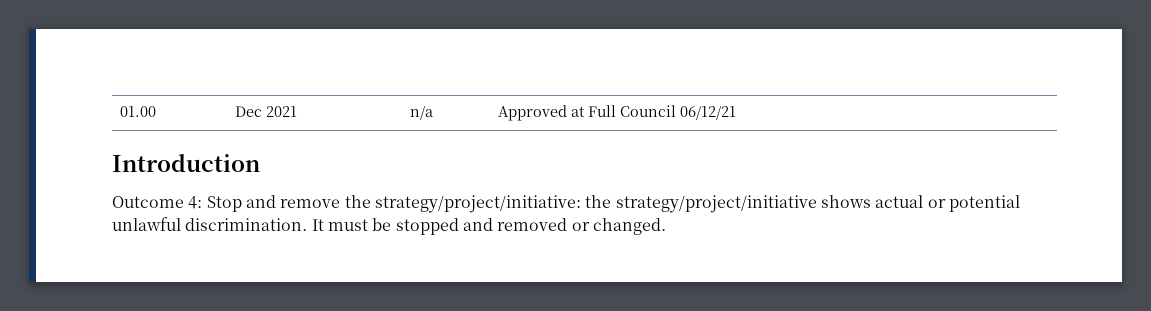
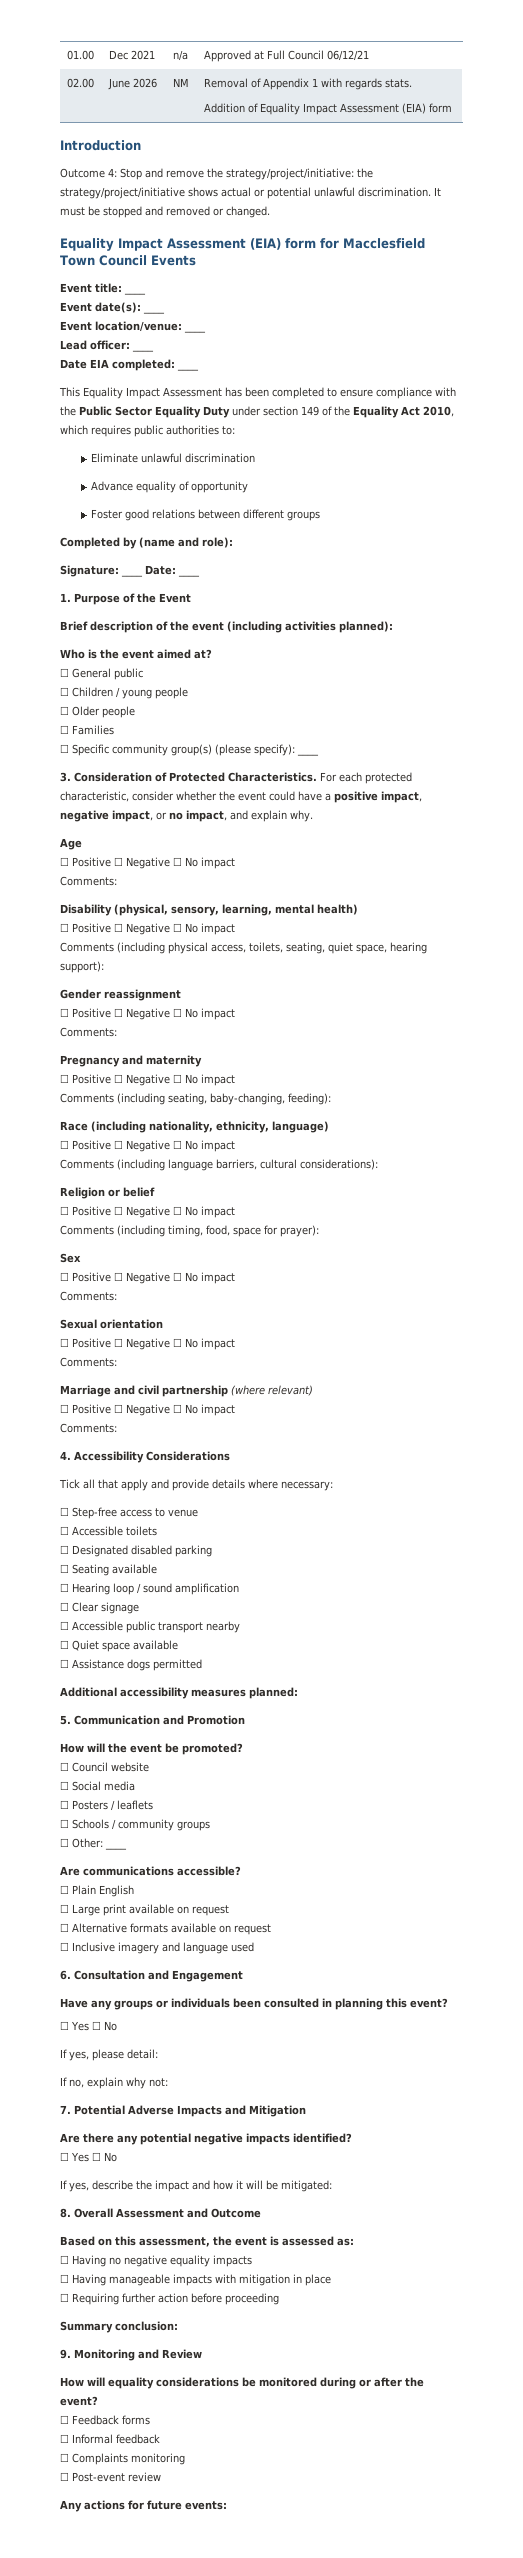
+ 02.00 | June 2026 | NM | Removal of Appendix 1 with regards stats.
+ Addition of Equality Impact Assessment (EIA) form
+ Equality Impact Assessment (EIA) form for Macclesfield Town Council Events
+ Event title: ____
+ Event date(s): ____
+ Event location/venue: ____
+ Lead officer: ____
+ Date EIA completed: ____
+ This Equality Impact Assessment has been completed to ensure compliance with the Public Sector Equality Duty under section 149 of the Equality Act 2010, which requires public authorities to:
+ Eliminate unlawful discrimination
+ Advance equality of opportunity
+ Foster good relations between different groups
+ Completed by (name and role):
+ Signature: ____ Date: ____
+ 1. Purpose of the Event
+ Brief description of the event (including activities planned):
+ Who is the event aimed at?
+ ☐ General public
+ ☐ Children / young people
+ ☐ Older people
+ ☐ Families
+ ☐ Specific community group(s) (please specify): ____
+ 3. Consideration of Protected Characteristics. For each protected characteristic, consider whether the event could have a positive impact, negative impact, or no impact, and explain why.
+ Age
+ ☐ Positive ☐ Negative ☐ No impact
+ Comments:
+ Disability (physical, sensory, learning, mental health)
+ ☐ Positive ☐ Negative ☐ No impact
+ Comments (including physical access, toilets, seating, quiet space, hearing support):
+ Gender reassignment
+ ☐ Positive ☐ Negative ☐ No impact
+ Comments:
+ Pregnancy and maternity
+ ☐ Positive ☐ Negative ☐ No impact
+ Comments (including seating, baby-changing, feeding):
+ Race (including nationality, ethnicity, language)
+ ☐ Positive ☐ Negative ☐ No impact
+ Comments (including language barriers, cultural considerations):
+ Religion or belief
+ ☐ Positive ☐ Negative ☐ No impact
+ Comments (including timing, food, space for prayer):
+ Sex
+ ☐ Positive ☐ Negative ☐ No impact
+ Comments:
+ Sexual orientation
+ ☐ Positive ☐ Negative ☐ No impact
+ Comments:
+ Marriage and civil partnership (where relevant)
+ ☐ Positive ☐ Negative ☐ No impact
+ Comments:
+ 4. Accessibility Considerations
+ Tick all that apply and provide details where necessary:
+ ☐ Step-free access to venue
+ ☐ Accessible toilets
+ ☐ Designated disabled parking
+ ☐ Seating available
+ ☐ Hearing loop / sound amplification
+ ☐ Clear signage
+ ☐ Accessible public transport nearby
+ ☐ Quiet space available
+ ☐ Assistance dogs permitted
+ Additional accessibility measures planned:
+ 5. Communication and Promotion
+ How will the event be promoted?
+ ☐ Council website
+ ☐ Social media
+ ☐ Posters / leaflets
+ ☐ Schools / community groups
+ ☐ Other: ____
+ Are communications accessible?
+ ☐ Plain English
+ ☐ Large print available on request
+ ☐ Alternative formats available on request
+ ☐ Inclusive imagery and language used
+ 6. Consultation and Engagement
+ Have any groups or individuals been consulted in planning this event?
+ ☐ Yes ☐ No
+ If yes, please detail:
+ If no, explain why not:
+ 7. Potential Adverse Impacts and Mitigation
+ Are there any potential negative impacts identified?
+ ☐ Yes ☐ No
+ If yes, describe the impact and how it will be mitigated:
+ 8. Overall Assessment and Outcome
+ Based on this assessment, the event is assessed as:
+ ☐ Having no negative equality impacts
+ ☐ Having manageable impacts with mitigation in place
+ ☐ Requiring further action before proceeding
+ Summary conclusion:
+ 9. Monitoring and Review
+ How will equality considerations be monitored during or after the event?
+ ☐ Feedback forms
+ ☐ Informal feedback
+ ☐ Complaints monitoring
+ ☐ Post-event review
+ Any actions for future events:

